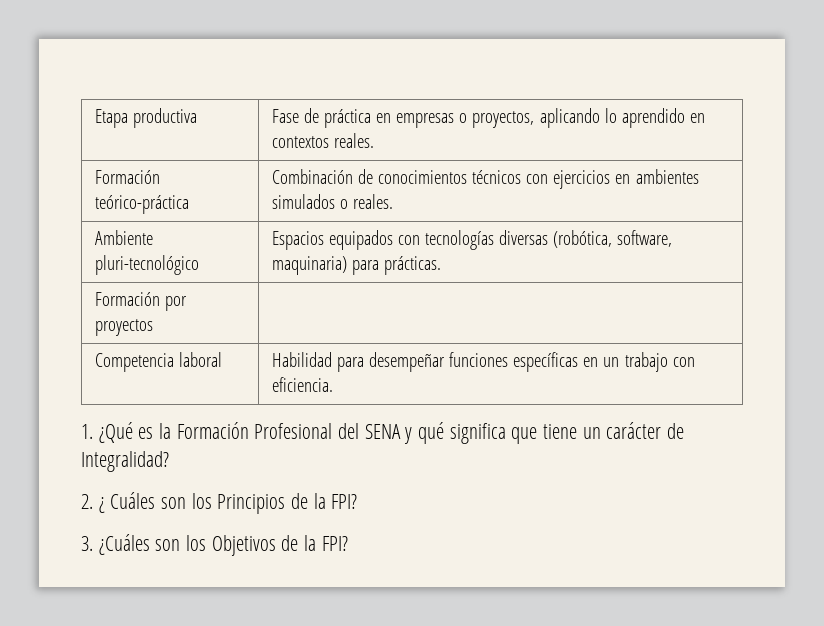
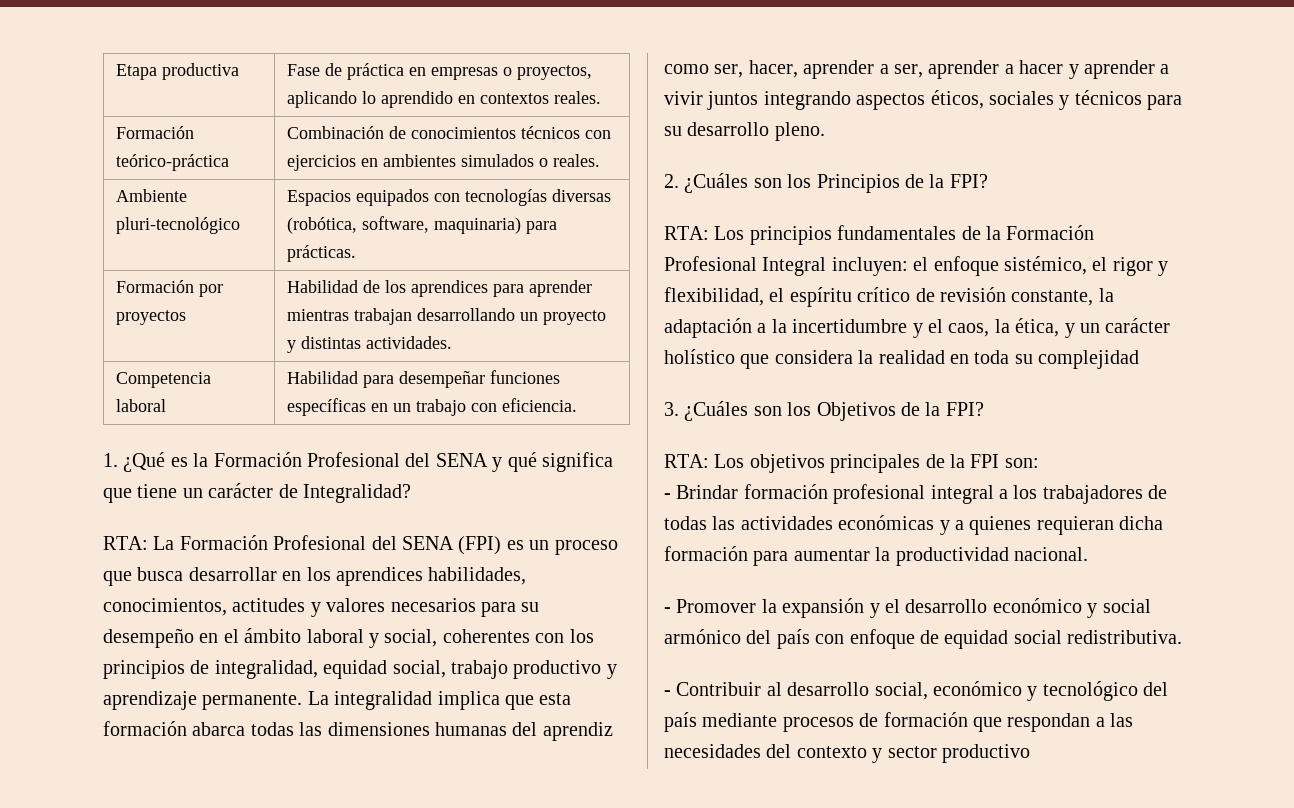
- Formación por proyectos |
+ Formación por proyectos | Habilidad de los aprendices para aprender mientras trabajan desarrollando un proyecto y distintas actividades.
+ RTA: La Formación Profesional del SENA (FPI) es un proceso que busca desarrollar en los aprendices habilidades, conocimientos, actitudes y valores necesarios para su desempeño en el ámbito laboral y social, coherentes con los principios de integralidad, equidad social, trabajo productivo y aprendizaje permanente. La integralidad implica que esta formación abarca todas las dimensiones humanas del aprendiz como ser, hacer, aprender a ser, aprender a hacer y aprender a vivir juntos integrando aspectos éticos, sociales y técnicos para su desarrollo pleno.
- 2. ¿ Cuáles son los Principios de la FPI?
+ 2. ¿Cuáles son los Principios de la FPI?
+ RTA: Los principios fundamentales de la Formación Profesional Integral incluyen: el enfoque sistémico, el rigor y flexibilidad, el espíritu crítico de revisión constante, la adaptación a la incertidumbre y el caos, la ética, y un carácter holístico que considera la realidad en toda su complejidad
+ RTA: Los objetivos principales de la FPI son:
+ - Brindar formación profesional integral a los trabajadores de todas las actividades económicas y a quienes requieran dicha formación para aumentar la productividad nacional.
+ - Promover la expansión y el desarrollo económico y social armónico del país con enfoque de equidad social redistributiva.
+ - Contribuir al desarrollo social, económico y tecnológico del país mediante procesos de formación que respondan a las necesidades del contexto y sector productivo

